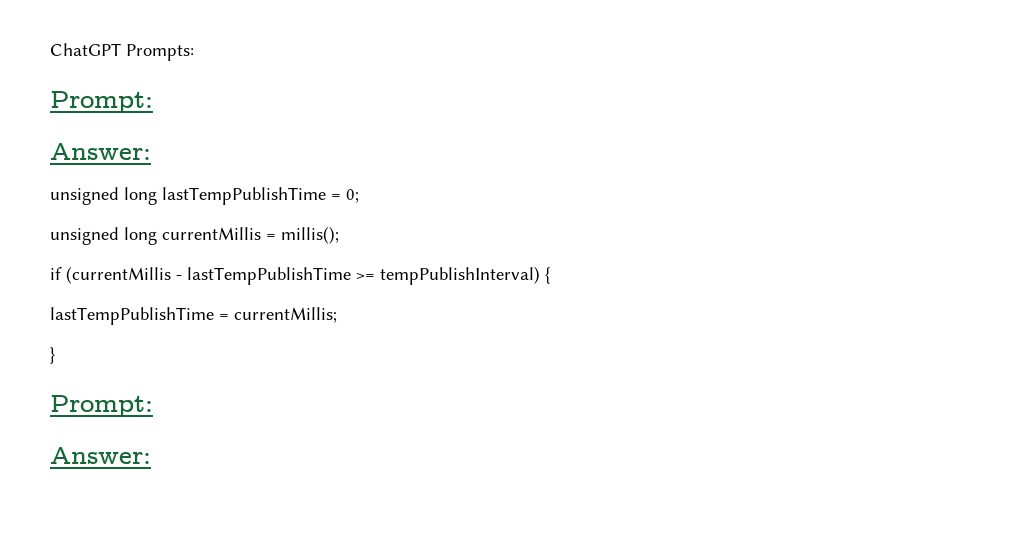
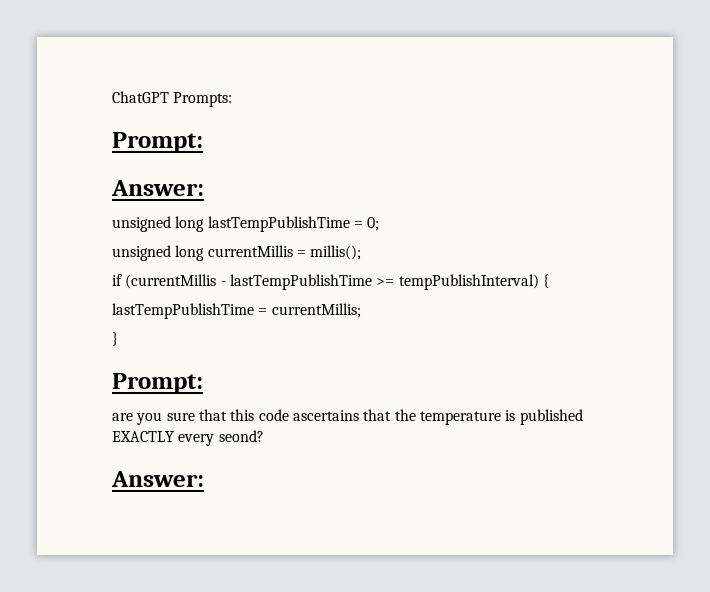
+ are you sure that this code ascertains that the temperature is published EXACTLY every seond?

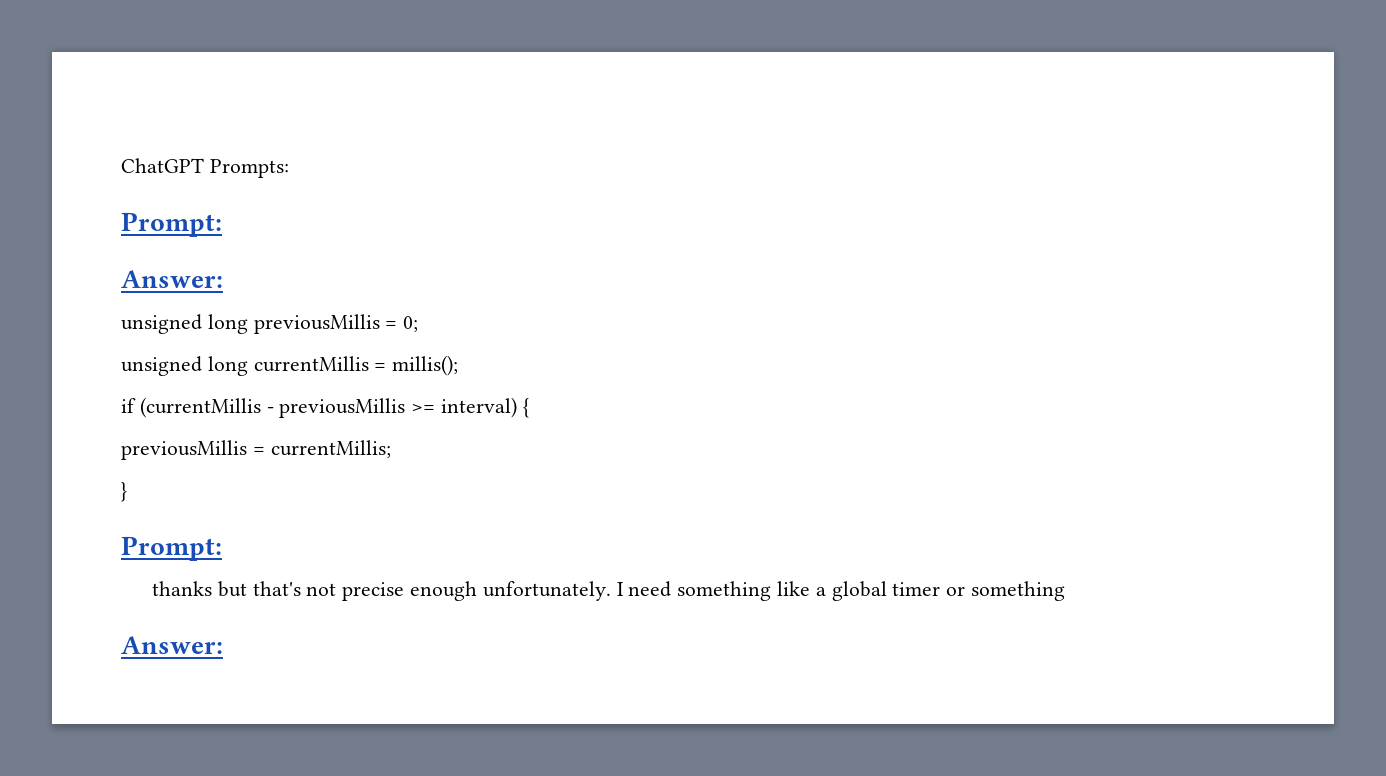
- unsigned long lastTempPublishTime = 0;
+ unsigned long previousMillis = 0;
- if (currentMillis - lastTempPublishTime >= tempPublishInterval) {
+ if (currentMillis - previousMillis >= interval) {
- lastTempPublishTime = currentMillis;
+ previousMillis = currentMillis;
- are you sure that this code ascertains that the temperature is published EXACTLY every seond?
+ thanks but that's not precise enough unfortunately. I need something like a global timer or something

